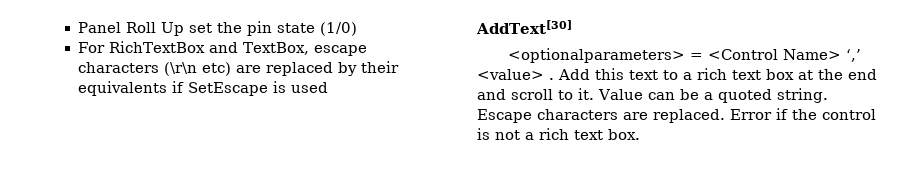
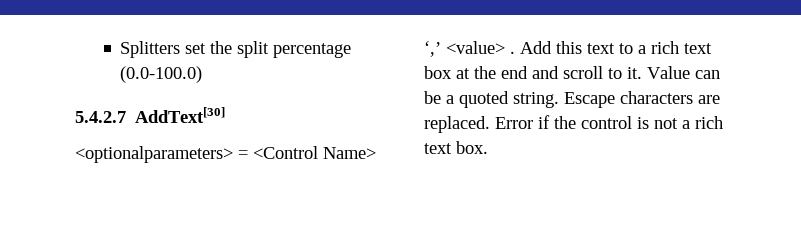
- Panel Roll Up set the pin state (1/0)
- For RichTextBox and TextBox, escape characters (\r\n etc) are replaced by their equivalents if SetEscape is used
- AddText[30]
+ Splitters set the split percentage (0.0-100.0)
+ 5.4.2.7 AddText[30]

